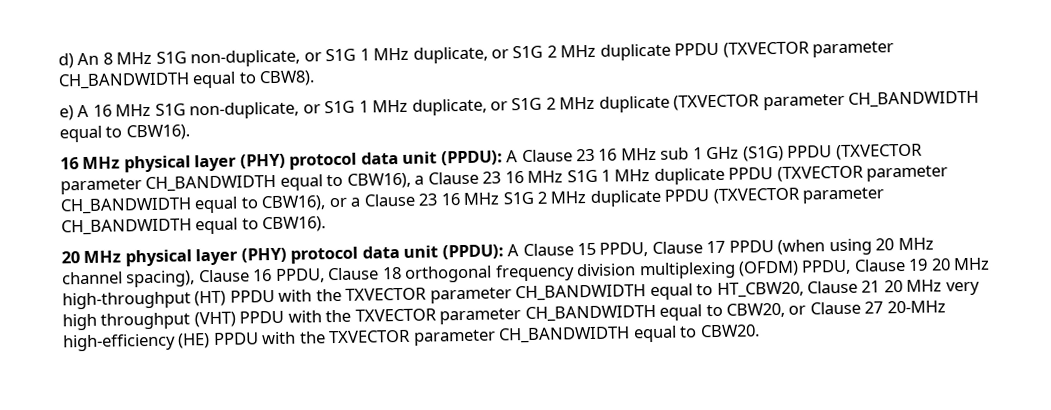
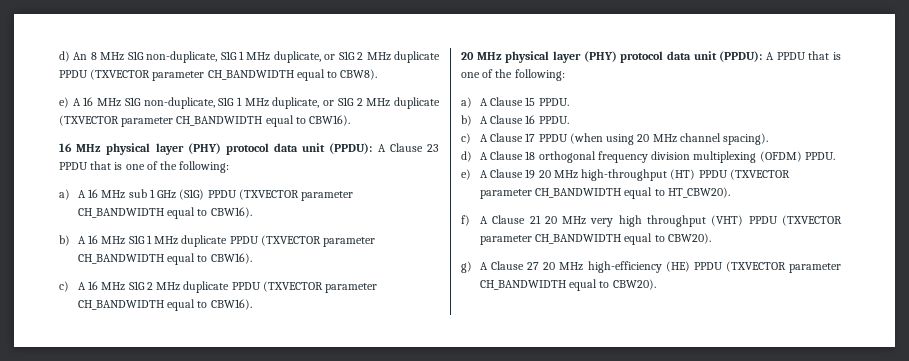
- d) An 8 MHz S1G non-duplicate, or S1G 1 MHz duplicate, or S1G 2 MHz duplicate PPDU (TXVECTOR parameter CH_BANDWIDTH equal to CBW8).
+ d) An 8 MHz S1G non-duplicate, S1G 1 MHz duplicate, or S1G 2 MHz duplicate PPDU (TXVECTOR parameter CH_BANDWIDTH equal to CBW8).
- e) A 16 MHz S1G non-duplicate, or S1G 1 MHz duplicate, or S1G 2 MHz duplicate (TXVECTOR parameter CH_BANDWIDTH equal to CBW16).
+ e) A 16 MHz S1G non-duplicate, S1G 1 MHz duplicate, or S1G 2 MHz duplicate (TXVECTOR parameter CH_BANDWIDTH equal to CBW16).
- 16 MHz physical layer (PHY) protocol data unit (PPDU): A Clause 23 16 MHz sub 1 GHz (S1G) PPDU (TXVECTOR parameter CH_BANDWIDTH equal to CBW16), a Clause 23 16 MHz S1G 1 MHz duplicate PPDU (TXVECTOR parameter CH_BANDWIDTH equal to CBW16), or a Clause 23 16 MHz S1G 2 MHz duplicate PPDU (TXVECTOR parameter CH_BANDWIDTH equal to CBW16).
+ 16 MHz physical layer (PHY) protocol data unit (PPDU): A Clause 23 PPDU that is one of the following:
+ a) A 16 MHz sub 1 GHz (S1G) PPDU (TXVECTOR parameter CH_BANDWIDTH equal to CBW16).
+ b) A 16 MHz S1G 1 MHz duplicate PPDU (TXVECTOR parameter CH_BANDWIDTH equal to CBW16).
+ c) A 16 MHz S1G 2 MHz duplicate PPDU (TXVECTOR parameter CH_BANDWIDTH equal to CBW16).
- 20 MHz physical layer (PHY) protocol data unit (PPDU): A Clause 15 PPDU, Clause 17 PPDU (when using 20 MHz channel spacing), Clause 16 PPDU, Clause 18 orthogonal frequency division multiplexing (OFDM) PPDU, Clause 19 20 MHz high-throughput (HT) PPDU with the TXVECTOR parameter CH_BANDWIDTH equal to HT_CBW20, Clause 21 20 MHz very high throughput (VHT) PPDU with the TXVECTOR parameter CH_BANDWIDTH equal to CBW20, or Clause 27 20-MHz high-efficiency (HE) PPDU with the TXVECTOR parameter CH_BANDWIDTH equal to CBW20.
+ 20 MHz physical layer (PHY) protocol data unit (PPDU): A PPDU that is one of the following:
+ a) A Clause 15 PPDU.
+ b) A Clause 16 PPDU.
+ c) A Clause 17 PPDU (when using 20 MHz channel spacing).
+ d) A Clause 18 orthogonal frequency division multiplexing (OFDM) PPDU.
+ e) A Clause 19 20 MHz high-throughput (HT) PPDU (TXVECTOR parameter CH_BANDWIDTH equal to HT_CBW20).
+ f) A Clause 21 20 MHz very high throughput (VHT) PPDU (TXVECTOR parameter CH_BANDWIDTH equal to CBW20).
+ g) A Clause 27 20 MHz high-efficiency (HE) PPDU (TXVECTOR parameter CH_BANDWIDTH equal to CBW20).

